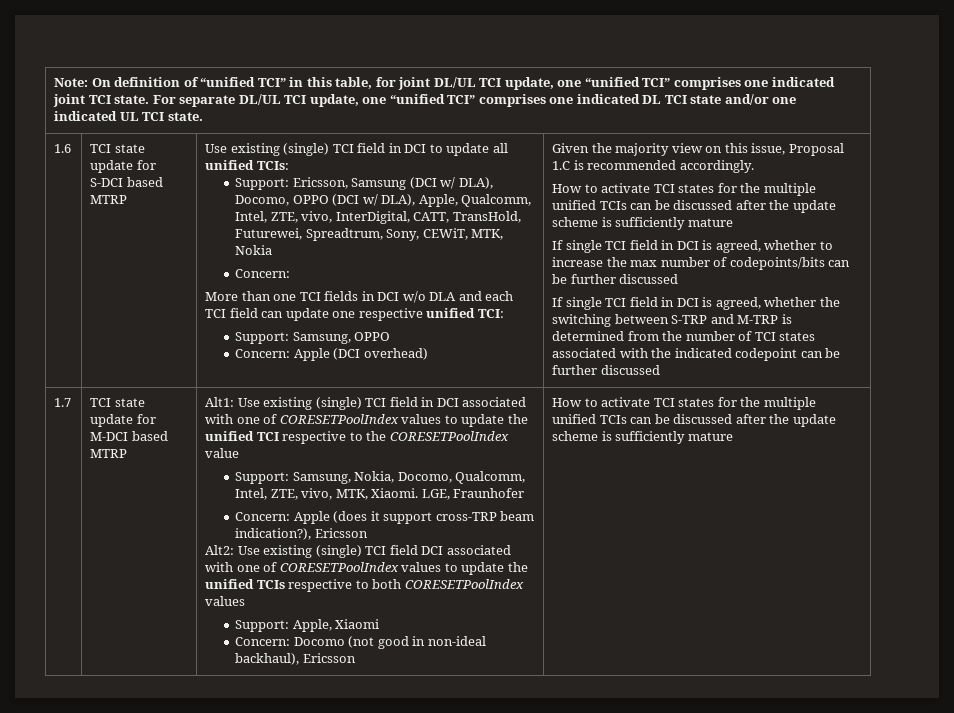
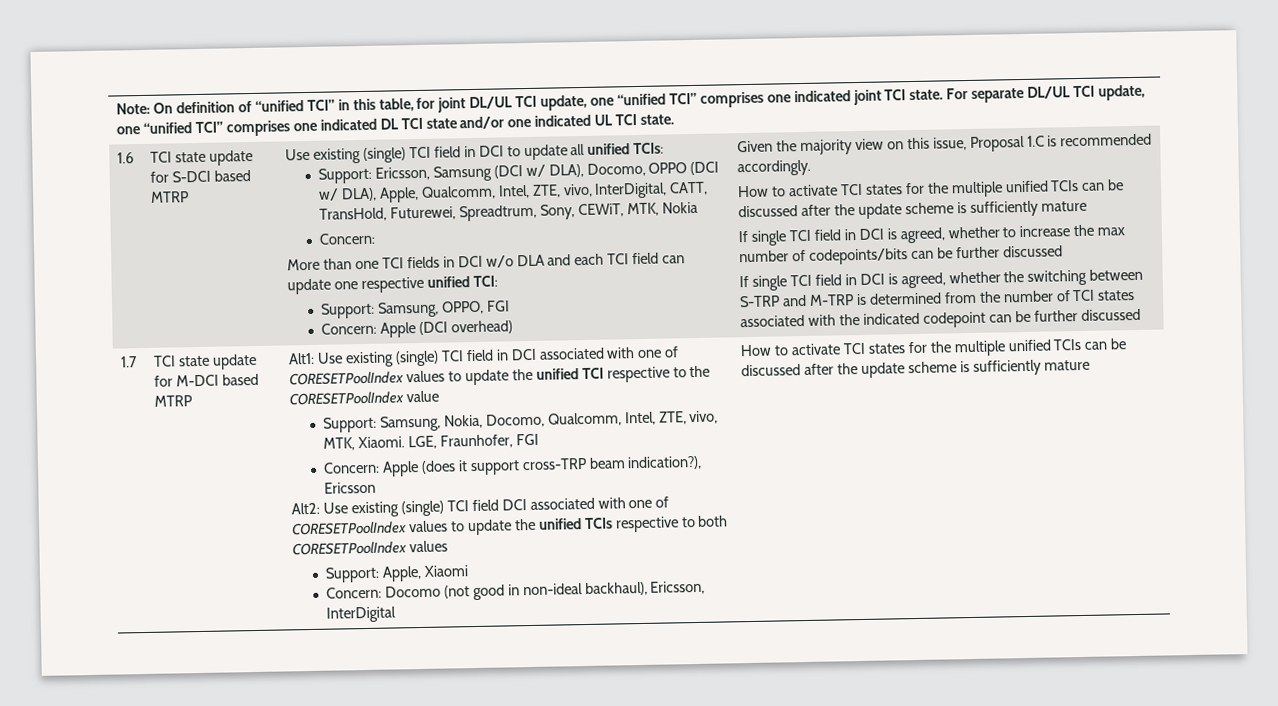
- Support: Samsung, OPPO
+ Support: Samsung, OPPO, FGI
- LGE, Fraunhofer
+ LGE, Fraunhofer, FGI
- Concern: Docomo (not good in non-ideal backhaul), Ericsson
+ Concern: Docomo (not good in non-ideal backhaul), Ericsson, InterDigital

